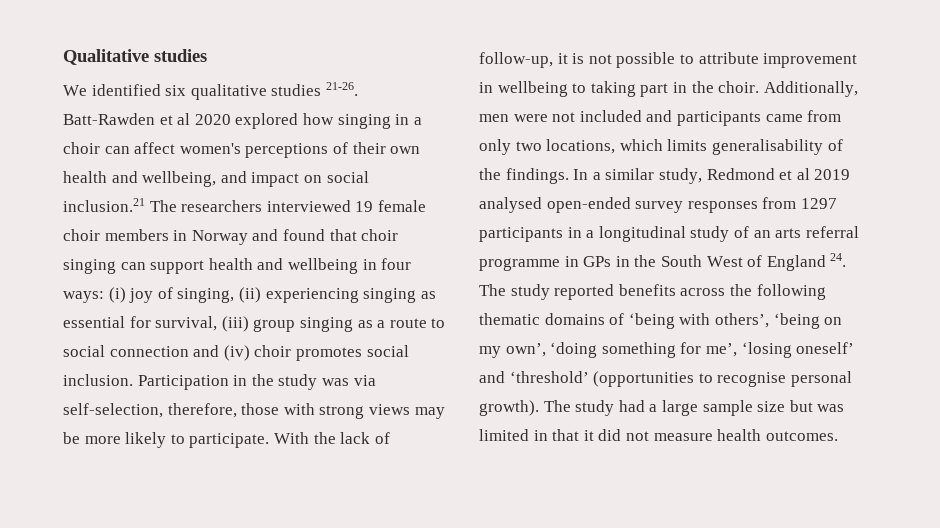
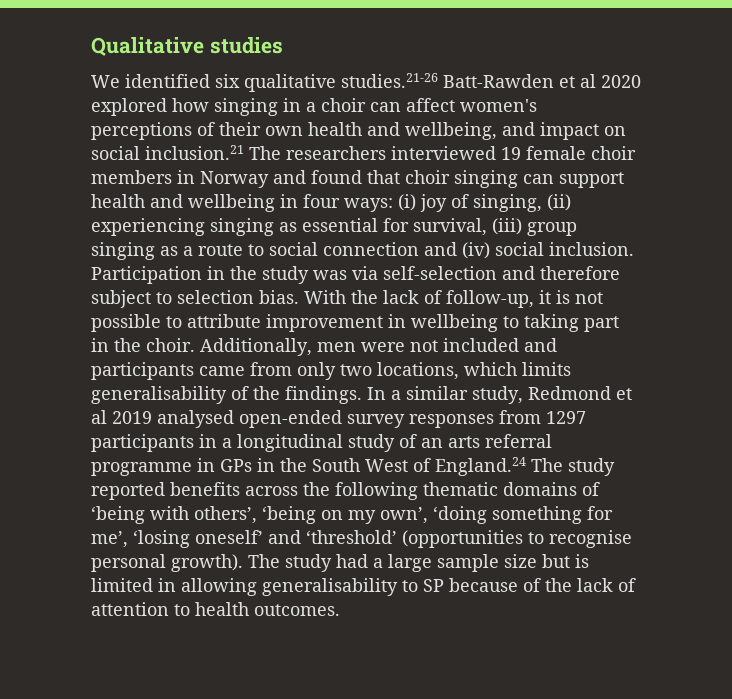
- We identified six qualitative studies 21-26. Batt-Rawden et al 2020 explored how singing in a choir can affect women's perceptions of their own health and wellbeing, and impact on social inclusion.21 The researchers interviewed 19 female choir members in Norway and found that choir singing can support health and wellbeing in four ways:
+ We identified six qualitative studies.21-26 Batt-Rawden et al 2020 explored how singing in a choir can affect women's perceptions of their own health and wellbeing, and impact on social inclusion.21 The researchers interviewed 19 female choir members in Norway and found that choir singing can support health and wellbeing in four ways:
- (i) joy of singing, (ii) experiencing singing as essential for survival, (iii) group singing as a route to social connection and (iv) choir promotes social inclusion.
+ (i) joy of singing, (ii) experiencing singing as essential for survival, (iii) group singing as a route to social connection and (iv) social inclusion.
- Participation in the study was via self-selection, therefore, those with strong views may be more likely to participate.
+ Participation in the study was via self-selection and therefore subject to selection bias.
- In a similar study, Redmond et al 2019 analysed open-ended survey responses from 1297 participants in a longitudinal study of an arts referral programme in GPs in the South West of England 24. The study reported benefits across the following thematic domains of ‘being with others’, ‘being on my own’, ‘doing something for me’, ‘losing oneself’ and ‘threshold’ (opportunities to recognise personal growth).
+ In a similar study, Redmond et al 2019 analysed open-ended survey responses from 1297 participants in a longitudinal study of an arts referral programme in GPs in the South West of England.24 The study reported benefits across the following thematic domains of ‘being with others’, ‘being on my own’, ‘doing something for me’, ‘losing oneself’ and ‘threshold’ (opportunities to recognise personal growth).
- The study had a large sample size but was limited in that it did not measure health outcomes.
+ The study had a large sample size but is limited in allowing generalisability to SP because of the lack of attention to health outcomes.

